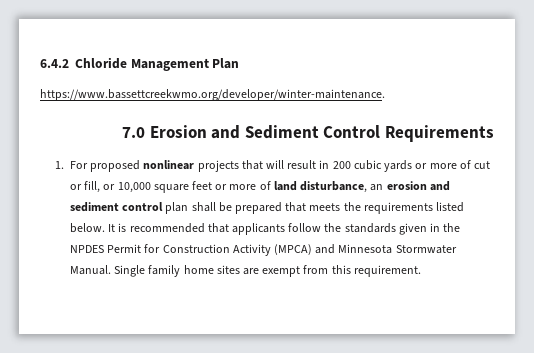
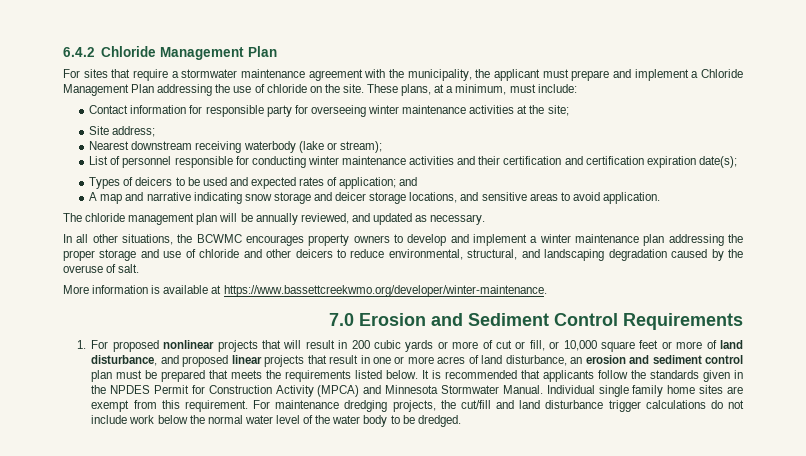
- https://www.bassettcreekwmo.org/developer/winter-maintenance.
+ For sites that require a stormwater maintenance agreement with the municipality, the applicant must prepare and implement a Chloride Management Plan addressing the use of chloride on the site. These plans, at a minimum, must include:
+ Contact information for responsible party for overseeing winter maintenance activities at the site;
+ Site address;
+ Nearest downstream receiving waterbody (lake or stream);
+ List of personnel responsible for conducting winter maintenance activities and their certification and certification expiration date(s);
+ Types of deicers to be used and expected rates of application; and
+ A map and narrative indicating snow storage and deicer storage locations, and sensitive areas to avoid application.
+ The chloride management plan will be annually reviewed, and updated as necessary.
+ In all other situations, the BCWMC encourages property owners to develop and implement a winter maintenance plan addressing the proper storage and use of chloride and other deicers to reduce environmental, structural, and landscaping degradation caused by the overuse of salt.
+ More information is available at https://www.bassettcreekwmo.org/developer/winter-maintenance.
- 1. For proposed nonlinear projects that will result in 200 cubic yards or more of cut or fill, or 10,000 square feet or more of land disturbance, an erosion and sediment control plan shall be prepared that meets the requirements listed below.
+ 1. For proposed nonlinear projects that will result in 200 cubic yards or more of cut or fill, or 10,000 square feet or more of land disturbance, and proposed linear projects that result in one or more acres of land disturbance, an erosion and sediment control plan must be prepared that meets the requirements listed below.
- Single family home sites are exempt from this requirement.
+ Individual single family home sites are exempt from this requirement.
+ For maintenance dredging projects, the cut/fill and land disturbance trigger calculations do not include work below the normal water level of the water body to be dredged.

